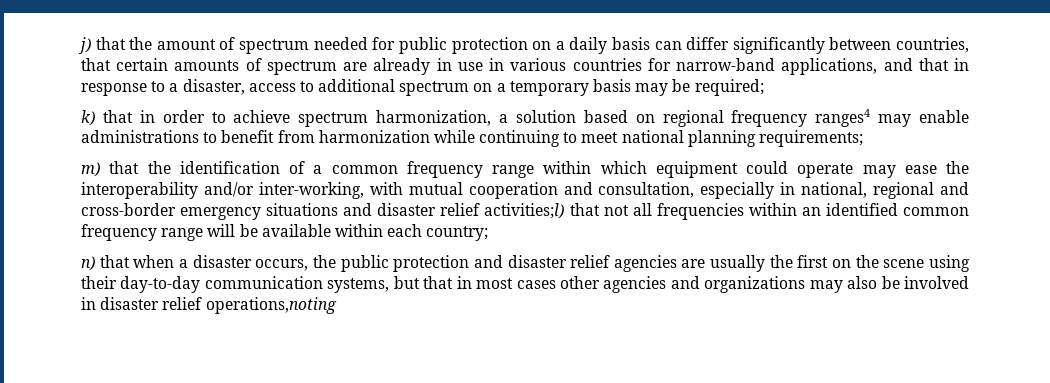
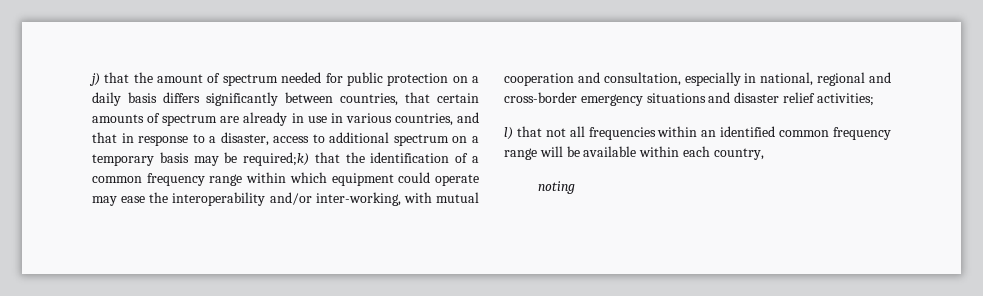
- j) that the amount of spectrum needed for public protection on a daily basis can differ significantly between countries, that certain amounts of spectrum are already in use in various countries for narrow-band applications, and that in response to a disaster, access to additional spectrum on a temporary basis may be required;
- k) that in order to achieve spectrum harmonization, a solution based on regional frequency ranges4 may enable administrations to benefit from harmonization while continuing to meet national planning requirements;
- m) that the identification of a common frequency range within which equipment could operate may ease the interoperability and/or inter-working, with mutual cooperation and consultation, especially in national, regional and cross-border emergency situations and disaster relief activities;l) that not all frequencies within an identified common frequency range will be available within each country;
- n) that when a disaster occurs, the public protection and disaster relief agencies are usually the first on the scene using their day-to-day communication systems, but that in most cases other agencies and organizations may also be involved in disaster relief operations,noting
+ j) that the amount of spectrum needed for public protection on a daily basis differs significantly between countries, that certain amounts of spectrum are already in use in various countries, and that in response to a disaster, access to additional spectrum on a temporary basis may be required;k) that the identification of a common frequency range within which equipment could operate may ease the interoperability and/or inter-working, with mutual cooperation and consultation, especially in national, regional and cross-border emergency situations and disaster relief activities;
+ l) that not all frequencies within an identified common frequency range will be available within each country,
+ noting

